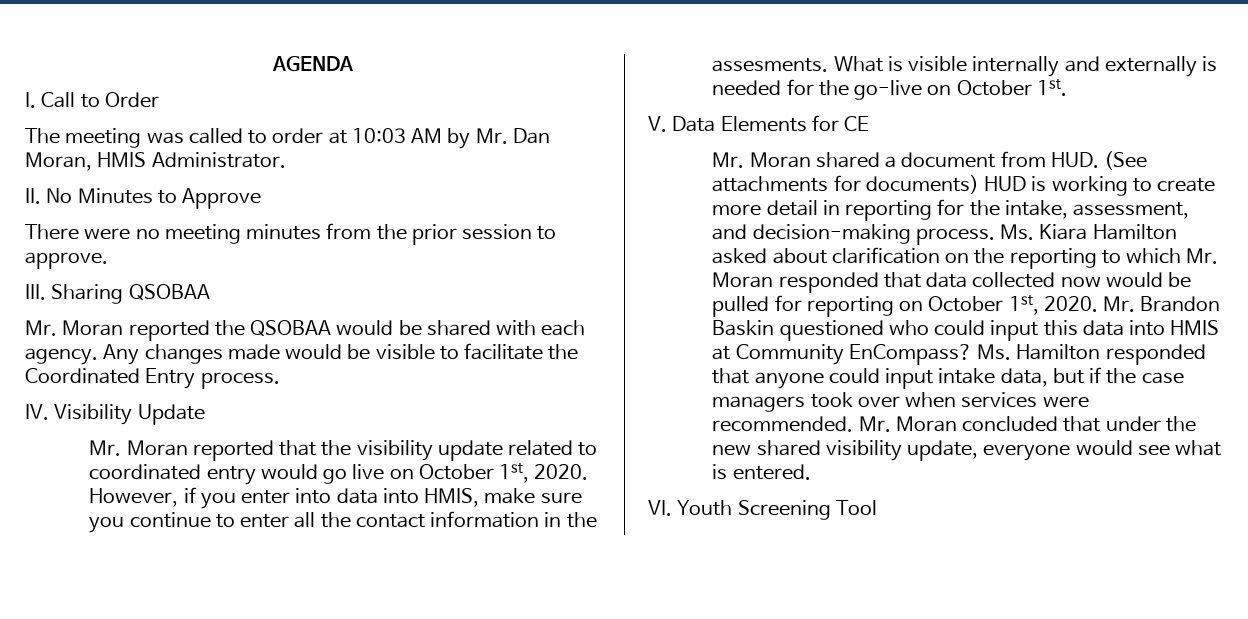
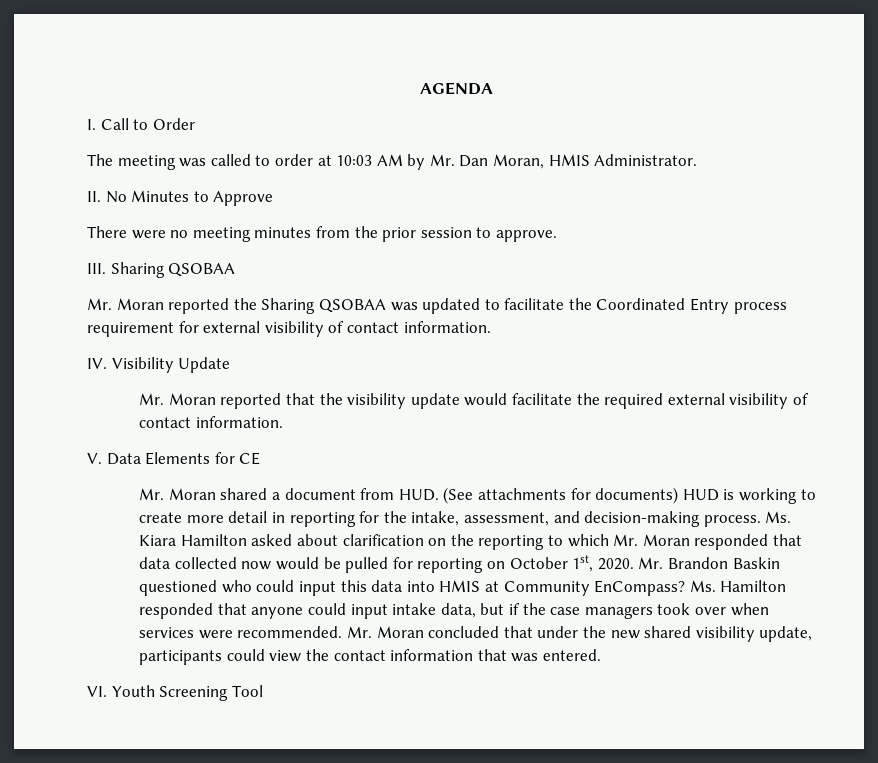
- Mr. Moran reported the QSOBAA would be shared with each agency. Any changes made would be visible to facilitate the Coordinated Entry process.
+ Mr. Moran reported the Sharing QSOBAA was updated to facilitate the Coordinated Entry process requirement for external visibility of contact information.
- Mr. Moran reported that the visibility update related to coordinated entry would go live on October 1st, 2020. However, if you enter into data into HMIS, make sure you continue to enter all the contact information in the assesments. What is visible internally and externally is needed for the go-live on October 1st.
+ Mr. Moran reported that the visibility update would facilitate the required external visibility of contact information.
- Mr. Moran concluded that under the new shared visibility update, everyone would see what is entered.
+ Mr. Moran concluded that under the new shared visibility update, participants could view the contact information that was entered.

